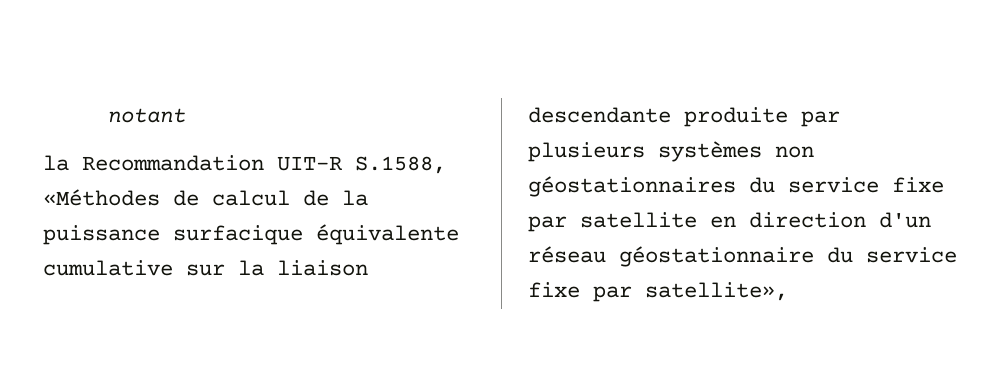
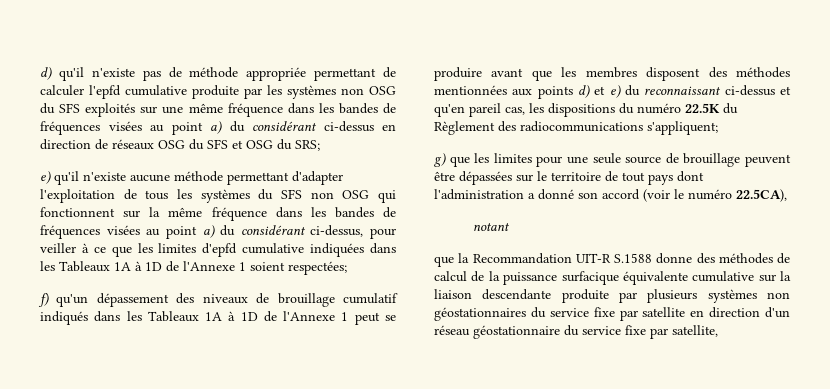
+ d) qu'il n'existe pas de méthode appropriée permettant de calculer l'epfd cumulative produite par les systèmes non OSG du SFS exploités sur une même fréquence dans les bandes de fréquences visées au point a) du considérant ci-dessus en direction de réseaux OSG du SFS et OSG du SRS;
+ e) qu'il n'existe aucune méthode permettant d'adapter l'exploitation de tous les systèmes du SFS non OSG qui fonctionnent sur la même fréquence dans les bandes de fréquences visées au point a) du considérant ci-dessus, pour veiller à ce que les limites d'epfd cumulative indiquées dans les Tableaux 1A à 1D de l'Annexe 1 soient respectées;
+ f) qu'un dépassement des niveaux de brouillage cumulatif indiqués dans les Tableaux 1A à 1D de l'Annexe 1 peut se produire avant que les membres disposent des méthodes mentionnées aux points d) et e) du reconnaissant ci-dessus et qu'en pareil cas, les dispositions du numéro 22.5K du Règlement des radiocommunications s'appliquent;
+ g) que les limites pour une seule source de brouillage peuvent être dépassées sur le territoire de tout pays dont l'administration a donné son accord (voir le numéro 22.5CA),
- la Recommandation UIT-R S.1588, «Méthodes de calcul de la puissance surfacique équivalente cumulative sur la liaison descendante produite par plusieurs systèmes non géostationnaires du service fixe par satellite en direction d'un réseau géostationnaire du service fixe par satellite»,
+ que la Recommandation UIT-R S.1588 donne des méthodes de calcul de la puissance surfacique équivalente cumulative sur la liaison descendante produite par plusieurs systèmes non géostationnaires du service fixe par satellite en direction d'un réseau géostationnaire du service fixe par satellite,

